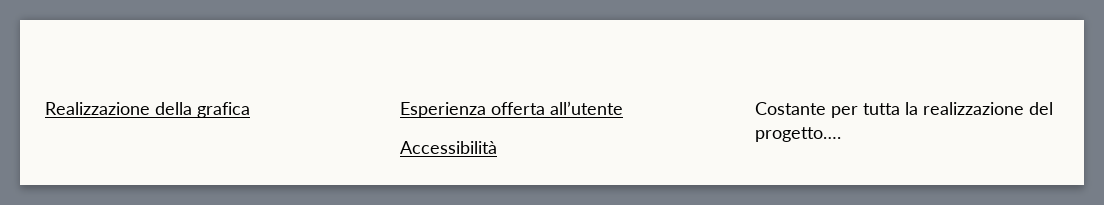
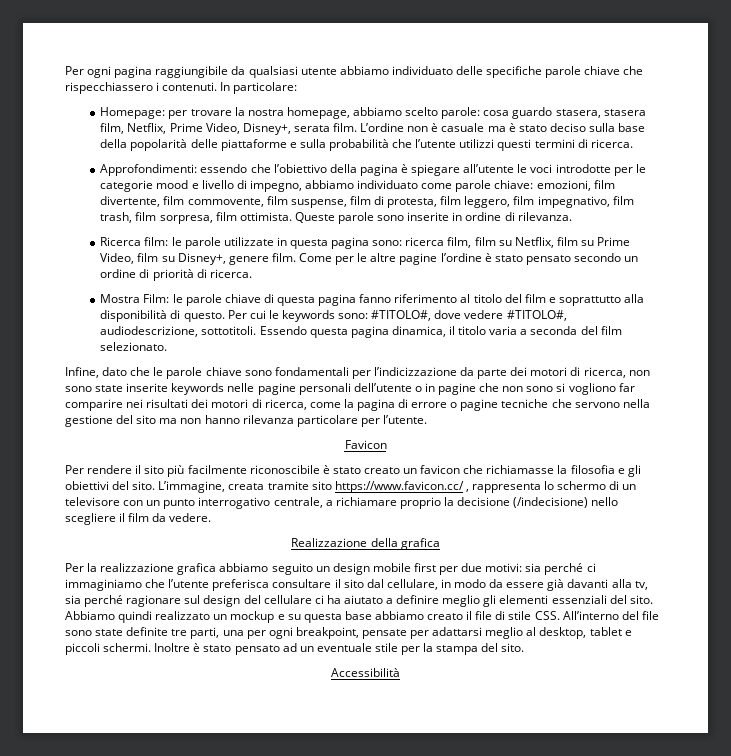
+ Per ogni pagina raggiungibile da qualsiasi utente abbiamo individuato delle specifiche parole chiave che rispecchiassero i contenuti. In particolare:
+ Homepage: per trovare la nostra homepage, abbiamo scelto parole: cosa guardo stasera, stasera film, Netflix, Prime Video, Disney+, serata film. L’ordine non è casuale ma è stato deciso sulla base della popolarità delle piattaforme e sulla probabilità che l’utente utilizzi questi termini di ricerca.
+ Approfondimenti: essendo che l’obiettivo della pagina è spiegare all’utente le voci introdotte per le categorie mood e livello di impegno, abbiamo individuato come parole chiave: emozioni, film divertente, film commovente, film suspense, film di protesta, film leggero, film impegnativo, film trash, film sorpresa, film ottimista. Queste parole sono inserite in ordine di rilevanza.
+ Ricerca film: le parole utilizzate in questa pagina sono: ricerca film, film su Netflix, film su Prime Video, film su Disney+, genere film. Come per le altre pagine l’ordine è stato pensato secondo un ordine di priorità di ricerca.
+ Mostra Film: le parole chiave di questa pagina fanno riferimento al titolo del film e soprattutto alla disponibilità di questo. Per cui le keywords sono: #TITOLO#, dove vedere #TITOLO#, audiodescrizione, sottotitoli. Essendo questa pagina dinamica, il titolo varia a seconda del film selezionato.
+ Infine, dato che le parole chiave sono fondamentali per l’indicizzazione da parte dei motori di ricerca, non sono state inserite keywords nelle pagine personali dell’utente o in pagine che non sono si vogliono far comparire nei risultati dei motori di ricerca, come la pagina di errore o pagine tecniche che servono nella gestione del sito ma non hanno rilevanza particolare per l’utente.
+ Favicon
+ Per rendere il sito più facilmente riconoscibile è stato creato un favicon che richiamasse la filosofia e gli obiettivi del sito. L’immagine, creata tramite sito https://www.favicon.cc/ , rappresenta lo schermo di un televisore con un punto interrogativo centrale, a richiamare proprio la decisione (/indecisione) nello scegliere il film da vedere.
  Realizzazione della grafica
- Esperienza offerta all’utente
+ Per la realizzazione grafica abbiamo seguito un design mobile first per due motivi: sia perché ci immaginiamo che l’utente preferisca consultare il sito dal cellulare, in modo da essere già davanti alla tv, sia perché ragionare sul design del cellulare ci ha aiutato a definire meglio gli elementi essenziali del sito. Abbiamo quindi realizzato un mockup e su questa base abbiamo creato il file di stile CSS. All’interno del file sono state definite tre parti, una per ogni breakpoint, pensate per adattarsi meglio al desktop, tablet e piccoli schermi. Inoltre è stato pensato ad un eventuale stile per la stampa del sito.
  Accessibilità
- Costante per tutta la realizzazione del progetto….

